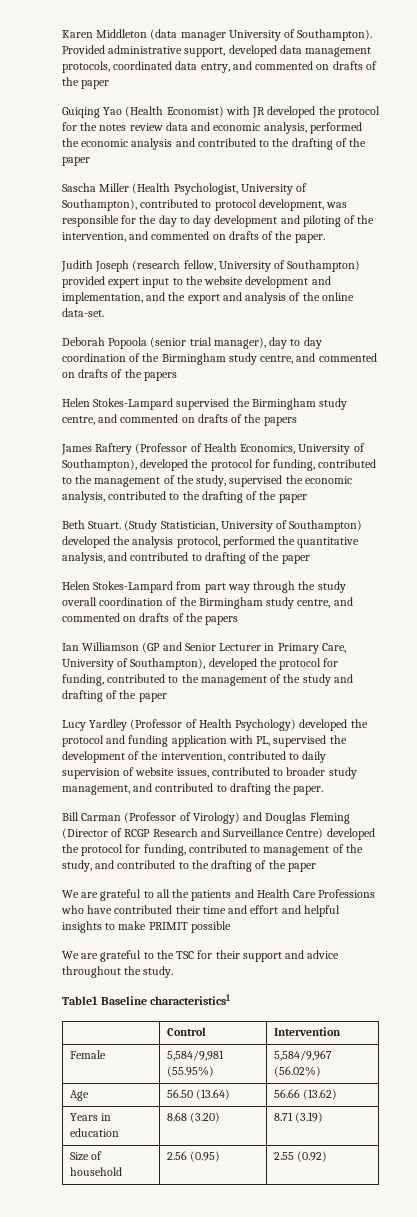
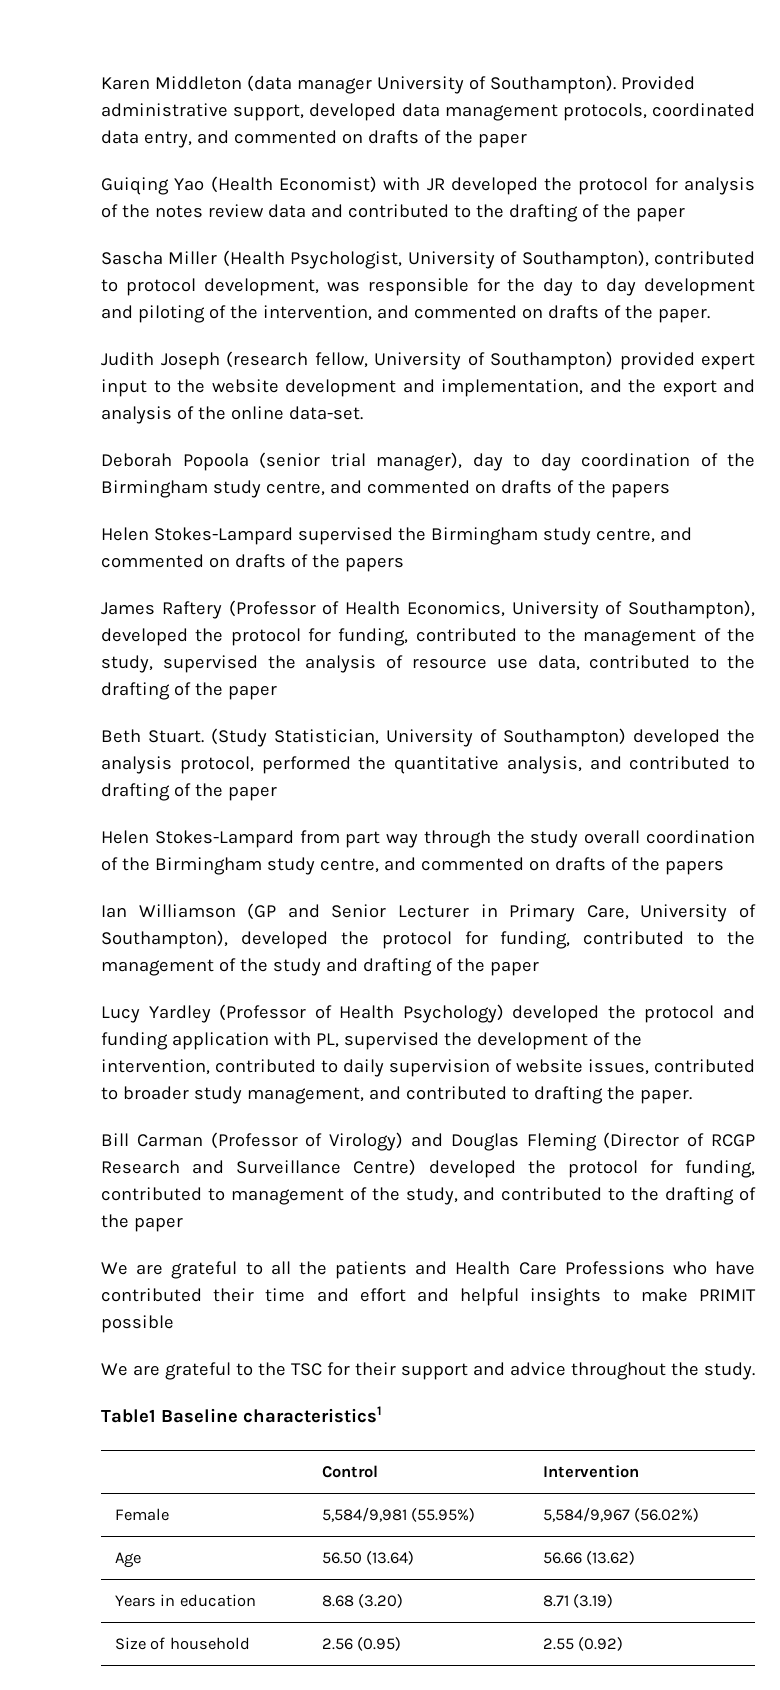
- Guiqing Yao (Health Economist) with JR developed the protocol for the notes review data and economic analysis, performed the economic analysis and contributed to the drafting of the paper
+ Guiqing Yao (Health Economist) with JR developed the protocol for analysis of the notes review data and contributed to the drafting of the paper
- James Raftery (Professor of Health Economics, University of Southampton), developed the protocol for funding, contributed to the management of the study, supervised the economic analysis, contributed to the drafting of the paper
+ James Raftery (Professor of Health Economics, University of Southampton), developed the protocol for funding, contributed to the management of the study, supervised the analysis of resource use data, contributed to the drafting of the paper

